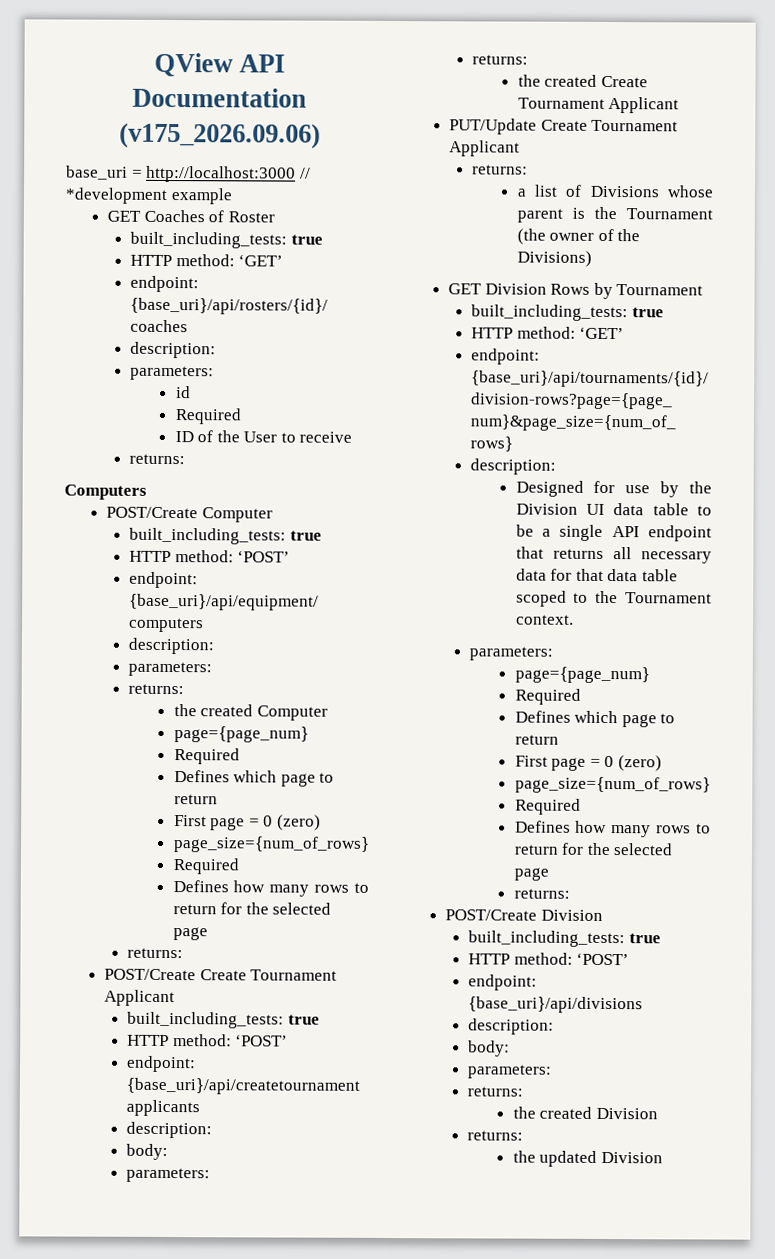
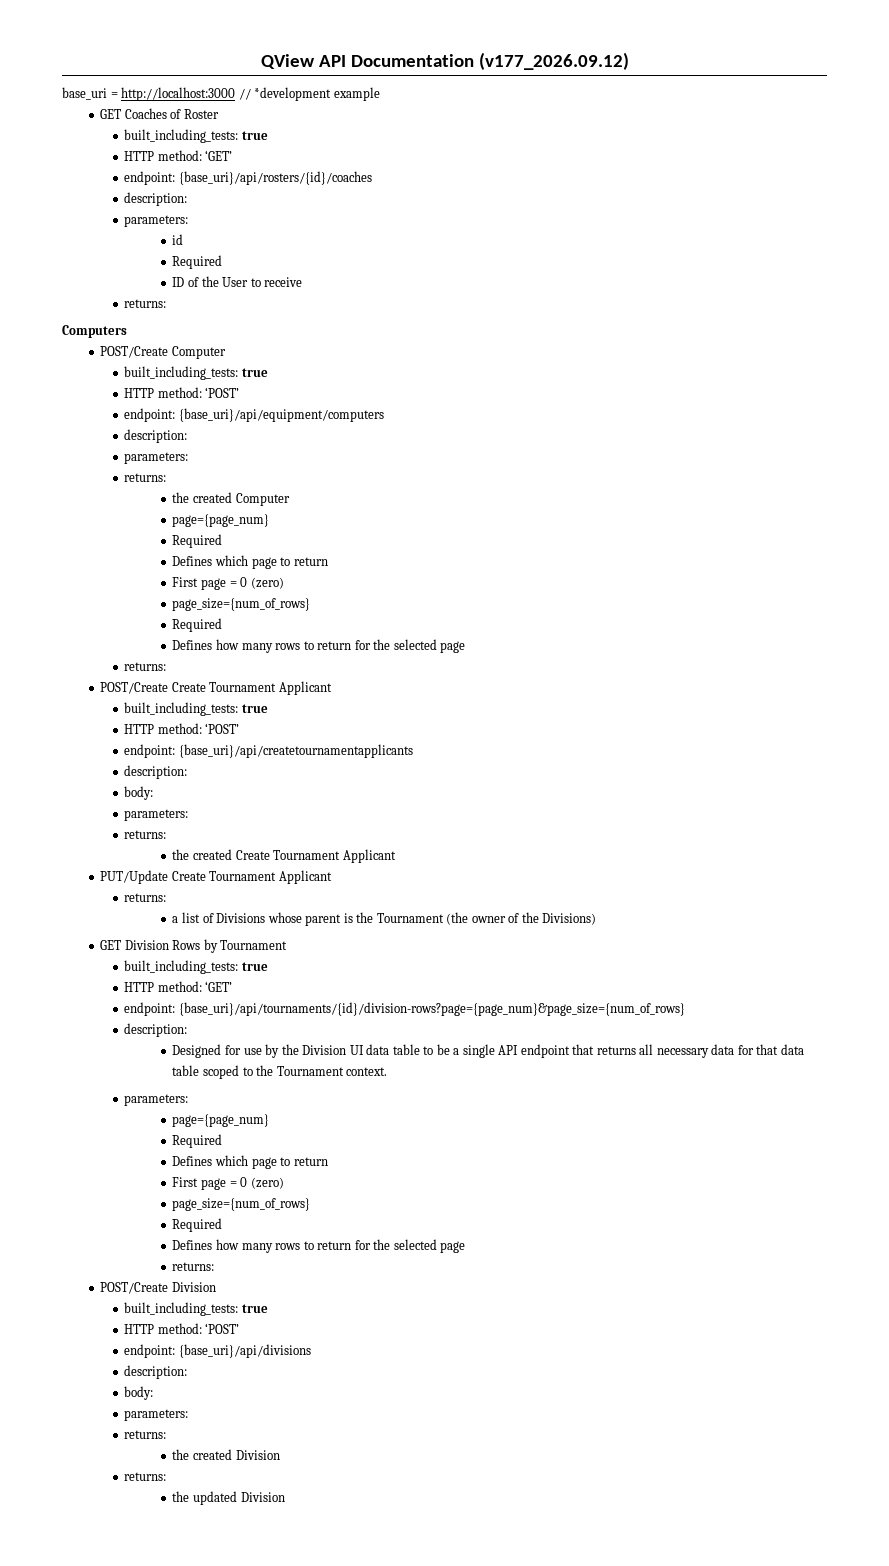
- QView API Documentation (v175_2026.09.06)
+ QView API Documentation (v177_2026.09.12)

